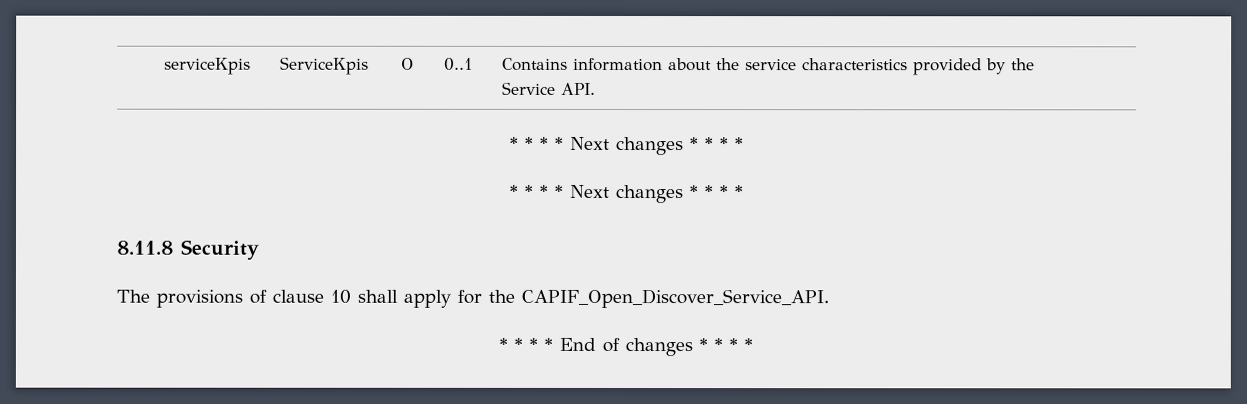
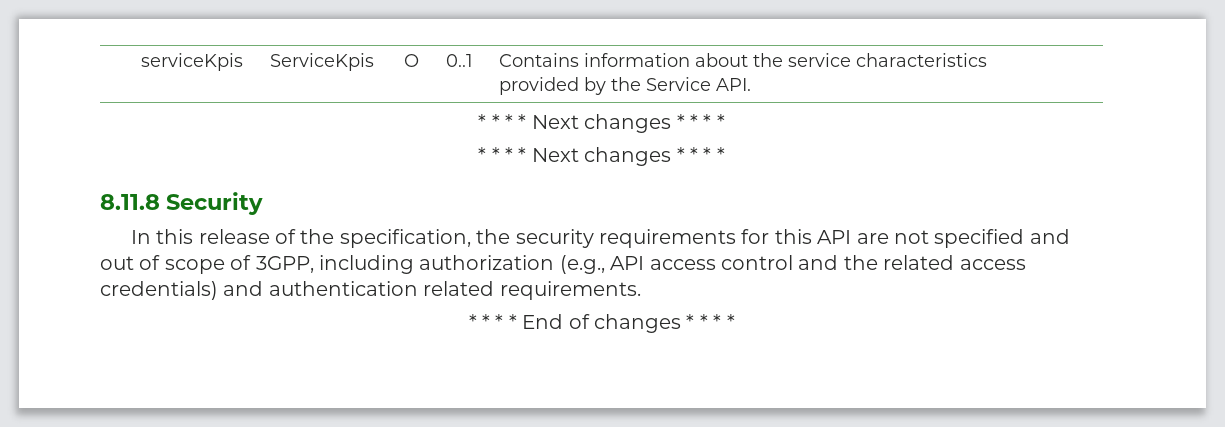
- The provisions of clause 10 shall apply for the CAPIF_Open_Discover_Service_API.
+ In this release of the specification, the security requirements for this API are not specified and out of scope of 3GPP, including authorization (e.g., API access control and the related access credentials) and authentication related requirements.

